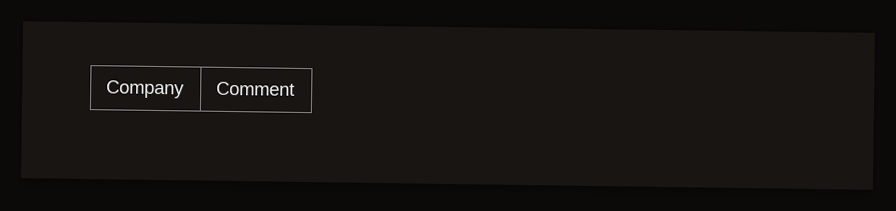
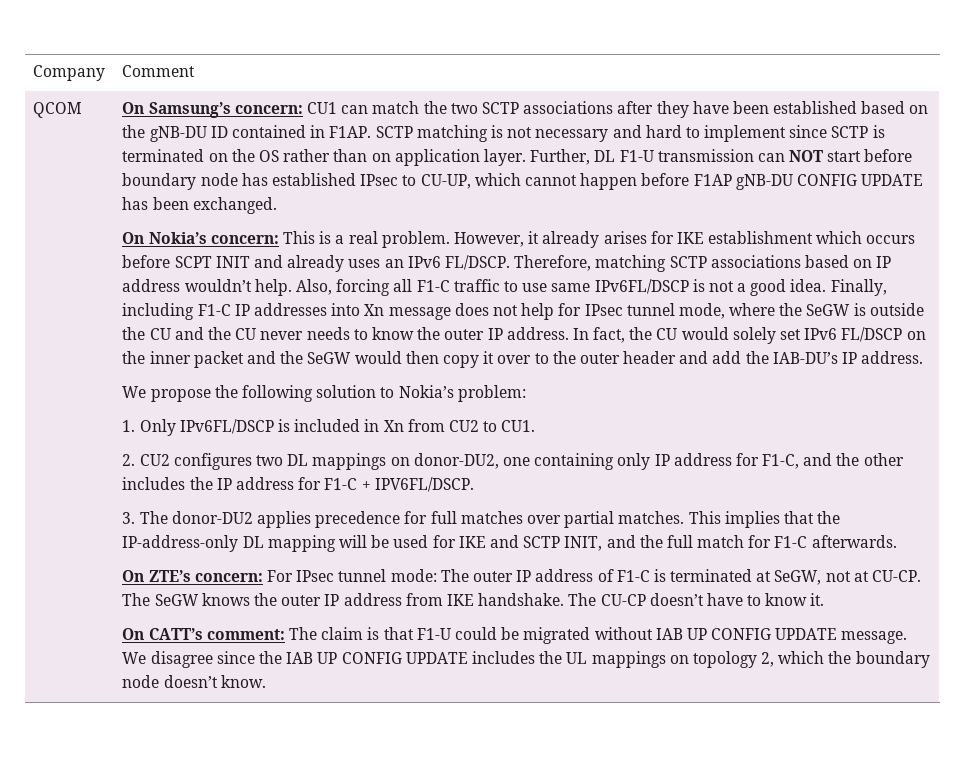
+ QCOM | On Samsung’s concern: CU1 can match the two SCTP associations after they have been established based on the gNB-DU ID contained in F1AP. SCTP matching is not necessary and hard to implement since SCTP is terminated on the OS rather than on application layer. Further, DL F1-U transmission can NOT start before boundary node has established IPsec to CU-UP, which cannot happen before F1AP gNB-DU CONFIG UPDATE has been exchanged.
+ On Nokia’s concern: This is a real problem. However, it already arises for IKE establishment which occurs before SCPT INIT and already uses an IPv6 FL/DSCP. Therefore, matching SCTP associations based on IP address wouldn’t help. Also, forcing all F1-C traffic to use same IPv6FL/DSCP is not a good idea. Finally, including F1-C IP addresses into Xn message does not help for IPsec tunnel mode, where the SeGW is outside the CU and the CU never needs to know the outer IP address. In fact, the CU would solely set IPv6 FL/DSCP on the inner packet and the SeGW would then copy it over to the outer header and add the IAB-DU’s IP address.
+ We propose the following solution to Nokia’s problem:
+ 1. Only IPv6FL/DSCP is included in Xn from CU2 to CU1.
+ 2. CU2 configures two DL mappings on donor-DU2, one containing only IP address for F1-C, and the other includes the IP address for F1-C + IPV6FL/DSCP.
+ 3. The donor-DU2 applies precedence for full matches over partial matches. This implies that the IP-address-only DL mapping will be used for IKE and SCTP INIT, and the full match for F1-C afterwards.
+ On ZTE’s concern: For IPsec tunnel mode: The outer IP address of F1-C is terminated at SeGW, not at CU-CP. The SeGW knows the outer IP address from IKE handshake. The CU-CP doesn’t have to know it.
+ On CATT’s comment: The claim is that F1-U could be migrated without IAB UP CONFIG UPDATE message. We disagree since the IAB UP CONFIG UPDATE includes the UL mappings on topology 2, which the boundary node doesn’t know.

